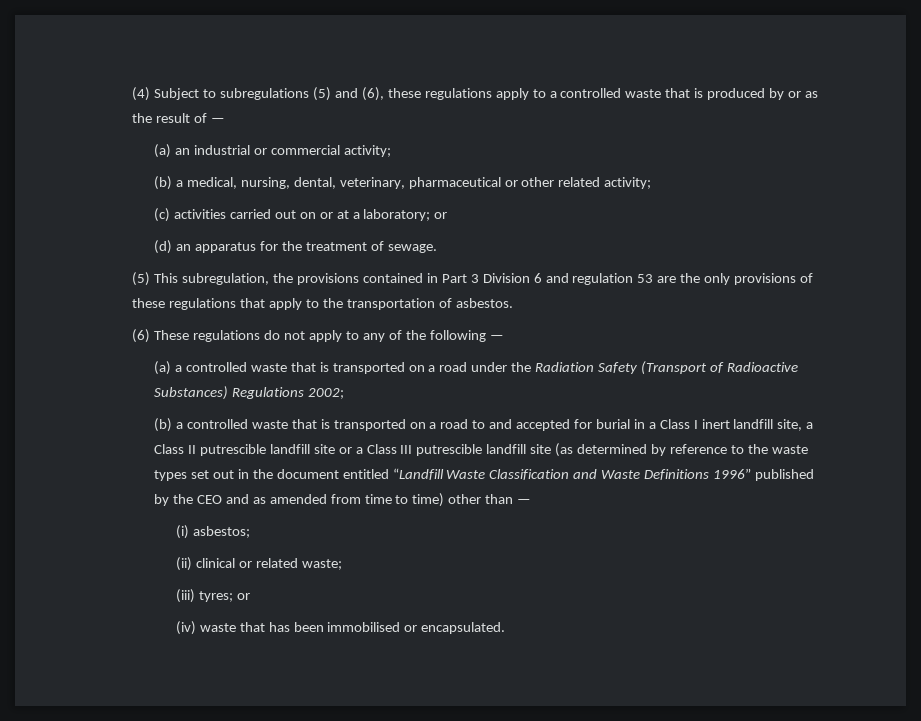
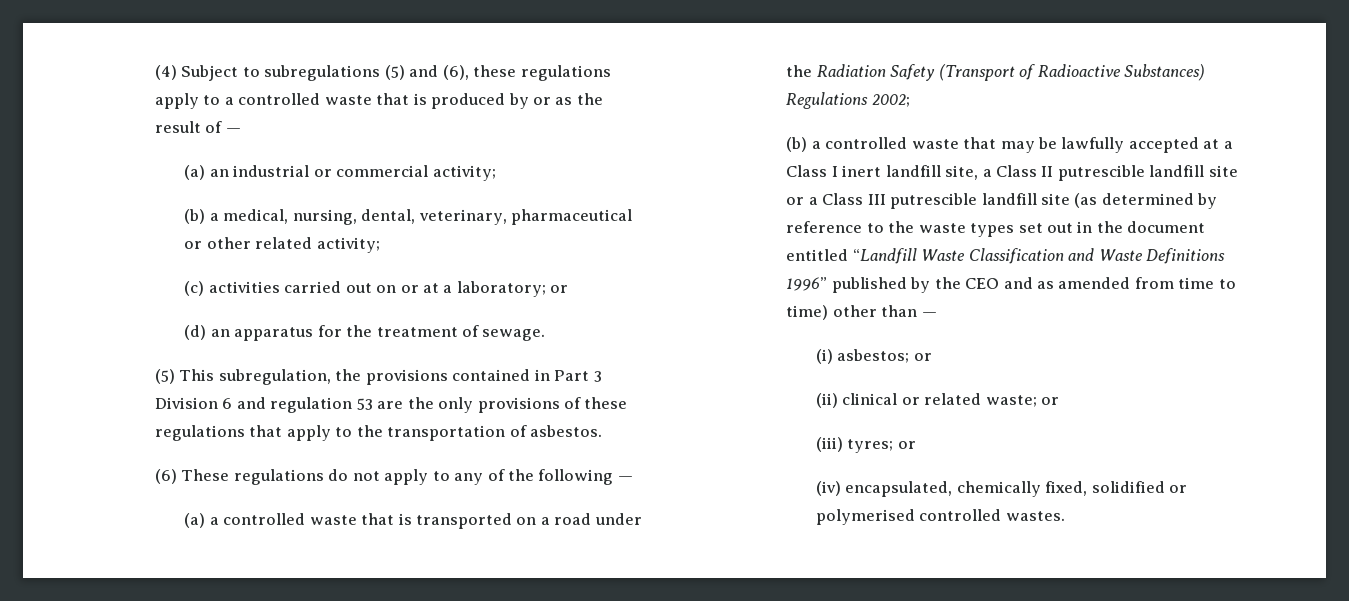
- (b) a controlled waste that is transported on a road to and accepted for burial in a Class I inert landfill site, a Class II putrescible landfill site or a Class III putrescible landfill site (as determined by reference to the waste types set out in the document entitled “Landfill Waste Classification and Waste Definitions 1996” published by the CEO and as amended from time to time) other than —
+ (b) a controlled waste that may be lawfully accepted at a Class I inert landfill site, a Class II putrescible landfill site or a Class III putrescible landfill site (as determined by reference to the waste types set out in the document entitled “Landfill Waste Classification and Waste Definitions 1996” published by the CEO and as amended from time to time) other than —
- (i) asbestos;
+ (i) asbestos; or
- (ii) clinical or related waste;
+ (ii) clinical or related waste; or
- (iv) waste that has been immobilised or encapsulated.
+ (iv) encapsulated, chemically fixed, solidified or polymerised controlled wastes.

